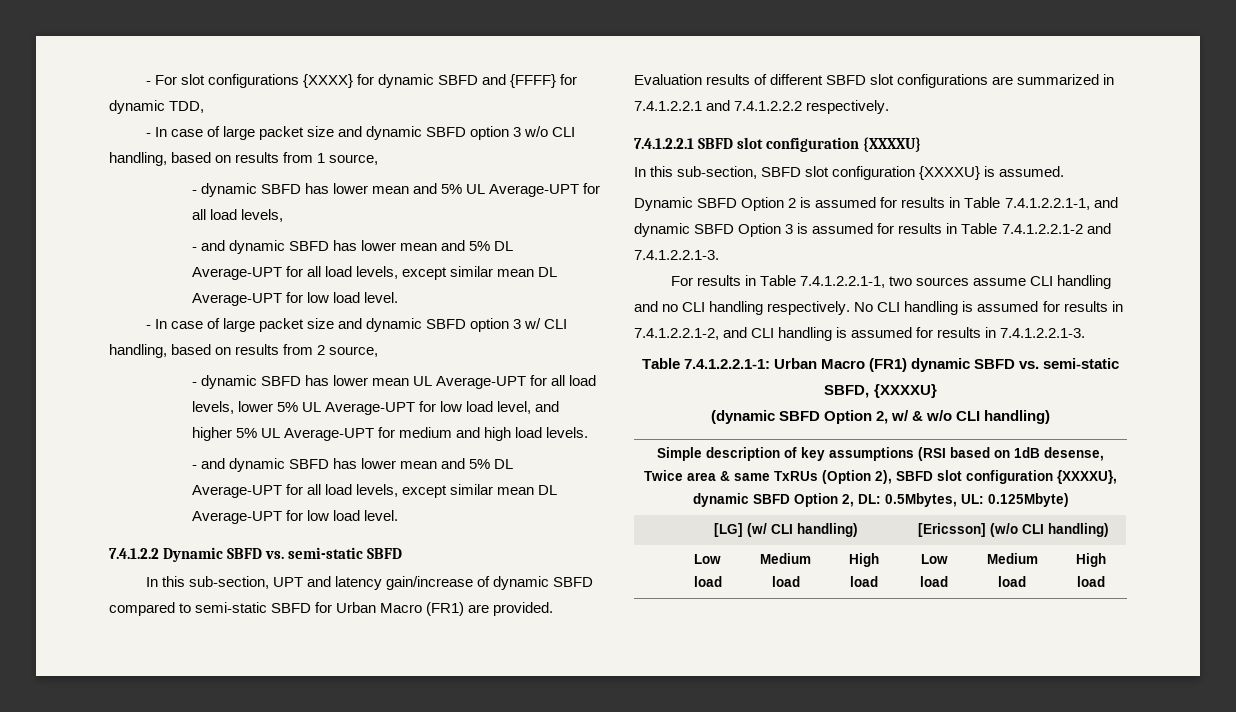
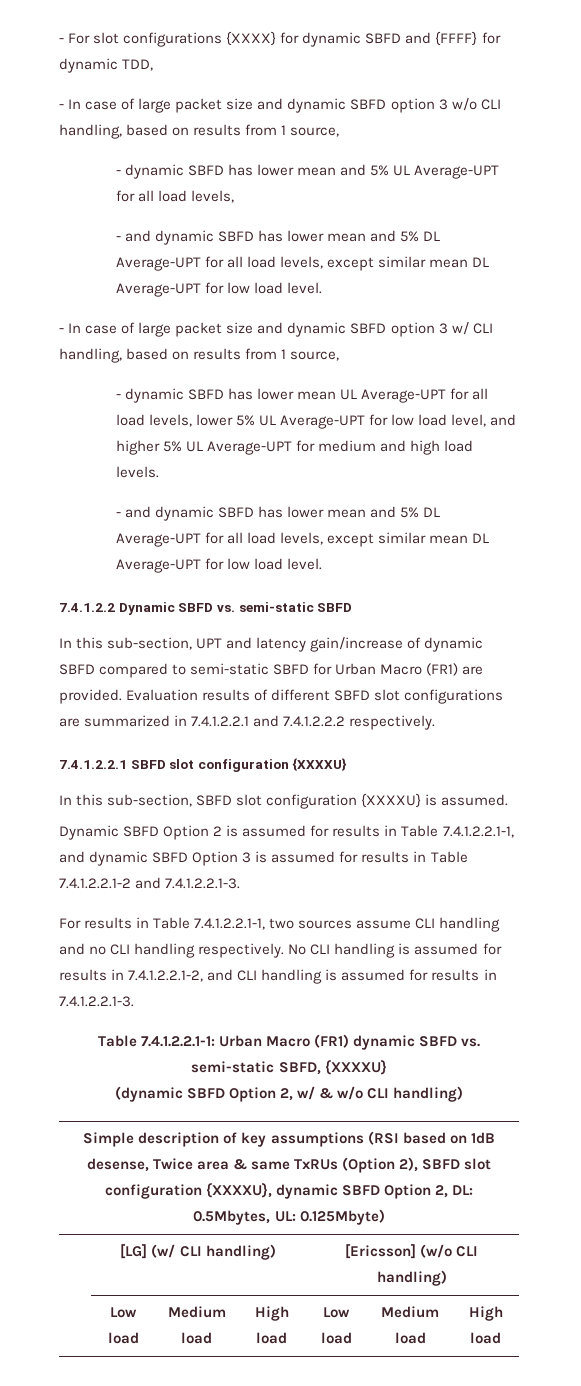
- - In case of large packet size and dynamic SBFD option 3 w/ CLI handling, based on results from 2 source,
+ - In case of large packet size and dynamic SBFD option 3 w/ CLI handling, based on results from 1 source,

